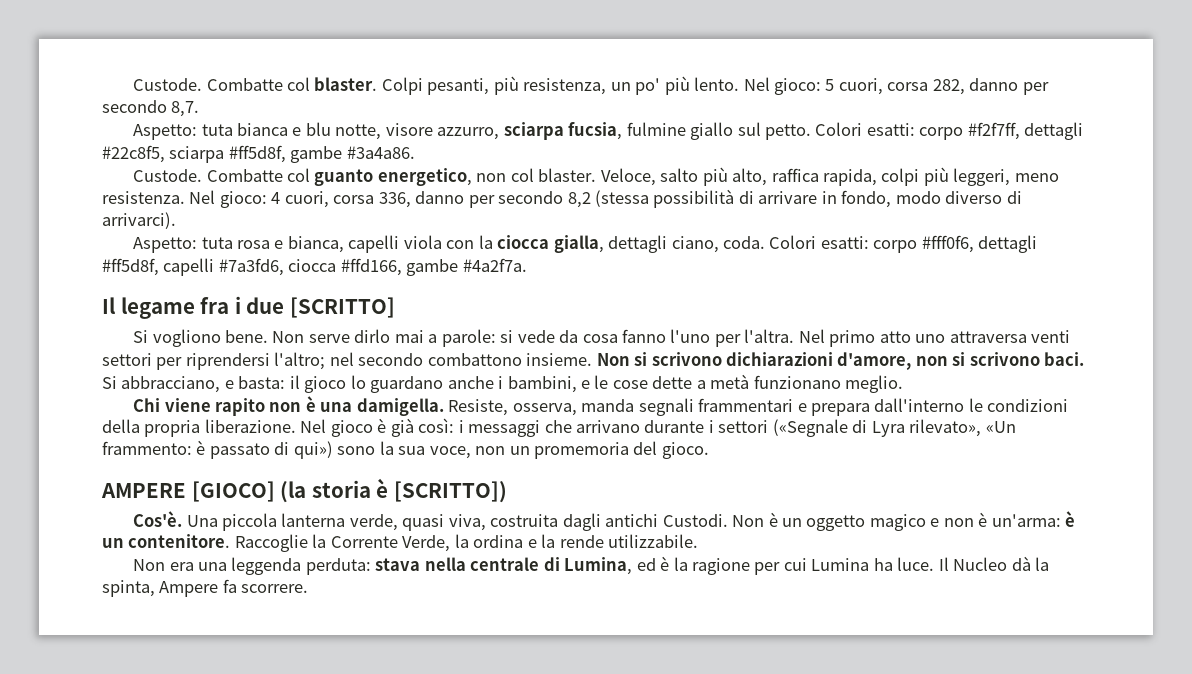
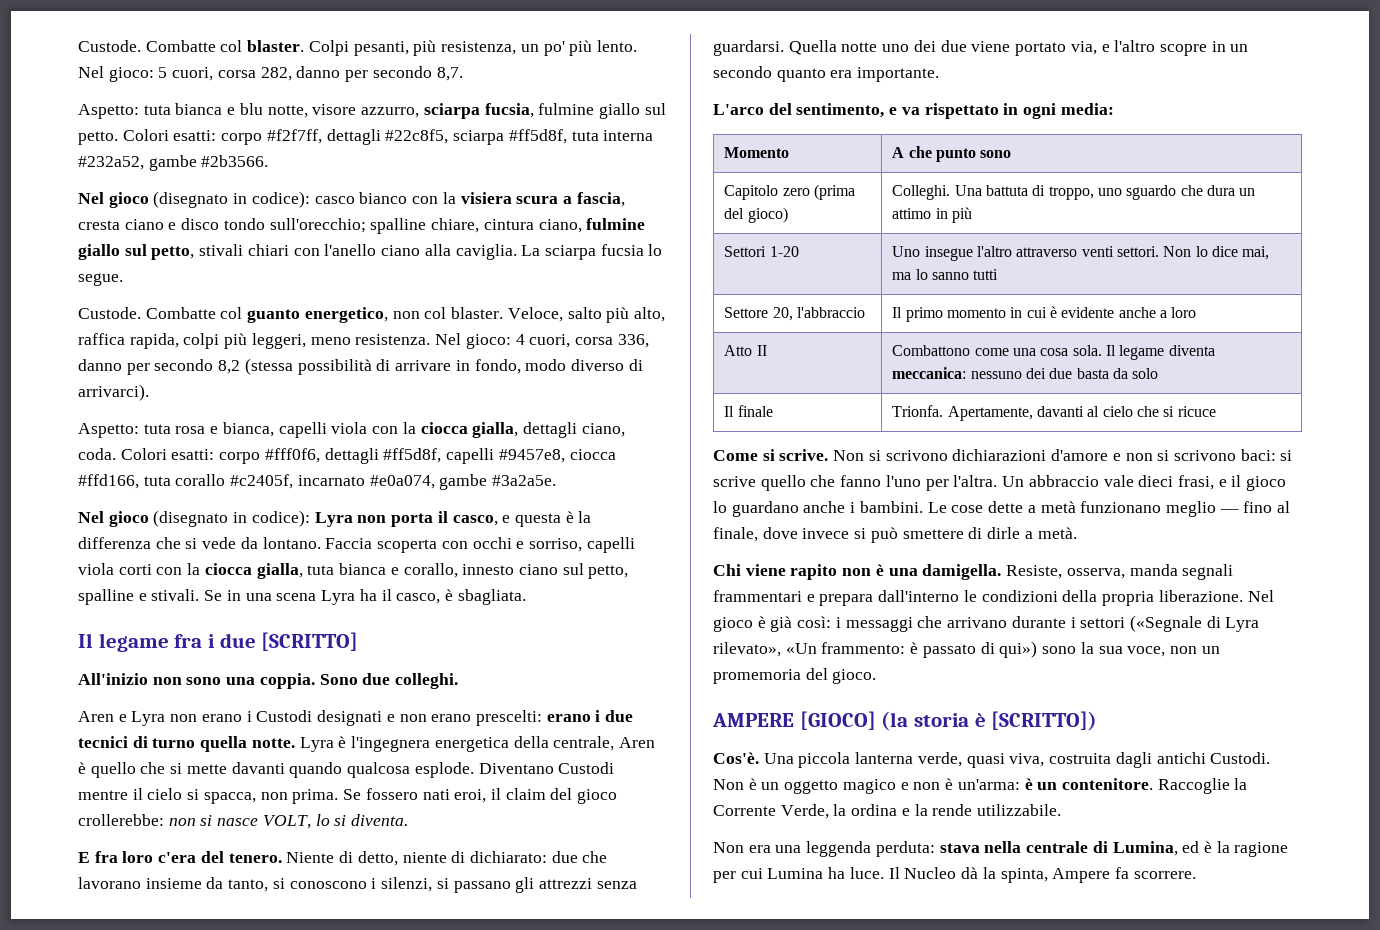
- Colori esatti: corpo #f2f7ff, dettagli #22c8f5, sciarpa #ff5d8f, gambe #3a4a86.
+ Colori esatti: corpo #f2f7ff, dettagli #22c8f5, sciarpa #ff5d8f, tuta interna #232a52, gambe #2b3566.
+ Nel gioco (disegnato in codice): casco bianco con la visiera scura a fascia, cresta ciano e disco tondo sull'orecchio; spalline chiare, cintura ciano, fulmine giallo sul petto, stivali chiari con l'anello ciano alla caviglia. La sciarpa fucsia lo segue.
- Colori esatti: corpo #fff0f6, dettagli #ff5d8f, capelli #7a3fd6, ciocca #ffd166, gambe #4a2f7a.
+ Colori esatti: corpo #fff0f6, dettagli #ff5d8f, capelli #9457e8, ciocca #ffd166, tuta corallo #c2405f, incarnato #e0a074, gambe #3a2a5e.
+ Nel gioco (disegnato in codice): Lyra non porta il casco, e questa è la differenza che si vede da lontano. Faccia scoperta con occhi e sorriso, capelli viola corti con la ciocca gialla, tuta bianca e corallo, innesto ciano sul petto, spalline e stivali. Se in una scena Lyra ha il casco, è sbagliata.
- Si vogliono bene. Non serve dirlo mai a parole: si vede da cosa fanno l'uno per l'altra. Nel primo atto uno attraversa venti settori per riprendersi l'altro; nel secondo combattono insieme. Non si scrivono dichiarazioni d'amore, non si scrivono baci. Si abbracciano, e basta: il gioco lo guardano anche i bambini, e le cose dette a metà funzionano meglio.
+ All'inizio non sono una coppia. Sono due colleghi.
+ Aren e Lyra non erano i Custodi designati e non erano prescelti: erano i due tecnici di turno quella notte. Lyra è l'ingegnera energetica della centrale, Aren è quello che si mette davanti quando qualcosa esplode. Diventano Custodi mentre il cielo si spacca, non prima. Se fossero nati eroi, il claim del gioco crollerebbe: non si nasce VOLT, lo si diventa.
+ E fra loro c'era del tenero. Niente di detto, niente di dichiarato: due che lavorano insieme da tanto, si conoscono i silenzi, si passano gli attrezzi senza guardarsi. Quella notte uno dei due viene portato via, e l'altro scopre in un secondo quanto era importante.
+ L'arco del sentimento, e va rispettato in ogni media:
+ Momento | A che punto sono
+ Capitolo zero (prima del gioco) | Colleghi. Una battuta di troppo, uno sguardo che dura un attimo in più
+ Settori 1-20 | Uno insegue l'altro attraverso venti settori. Non lo dice mai, ma lo sanno tutti
+ Settore 20, l'abbraccio | Il primo momento in cui è evidente anche a loro
+ Atto II | Combattono come una cosa sola. Il legame diventa meccanica: nessuno dei due basta da solo
+ Il finale | Trionfa. Apertamente, davanti al cielo che si ricuce
+ Come si scrive. Non si scrivono dichiarazioni d'amore e non si scrivono baci: si scrive quello che fanno l'uno per l'altra. Un abbraccio vale dieci frasi, e il gioco lo guardano anche i bambini. Le cose dette a metà funzionano meglio — fino al finale, dove invece si può smettere di dirle a metà.

